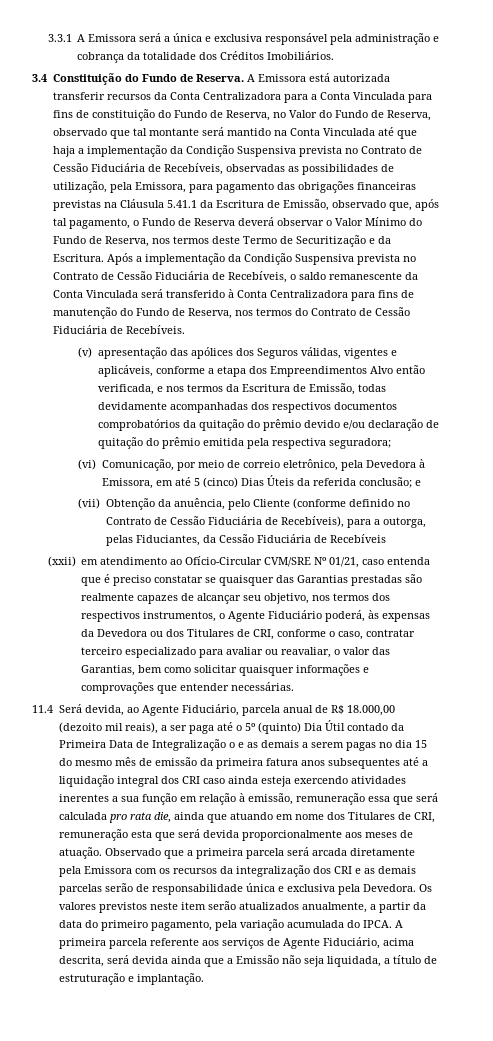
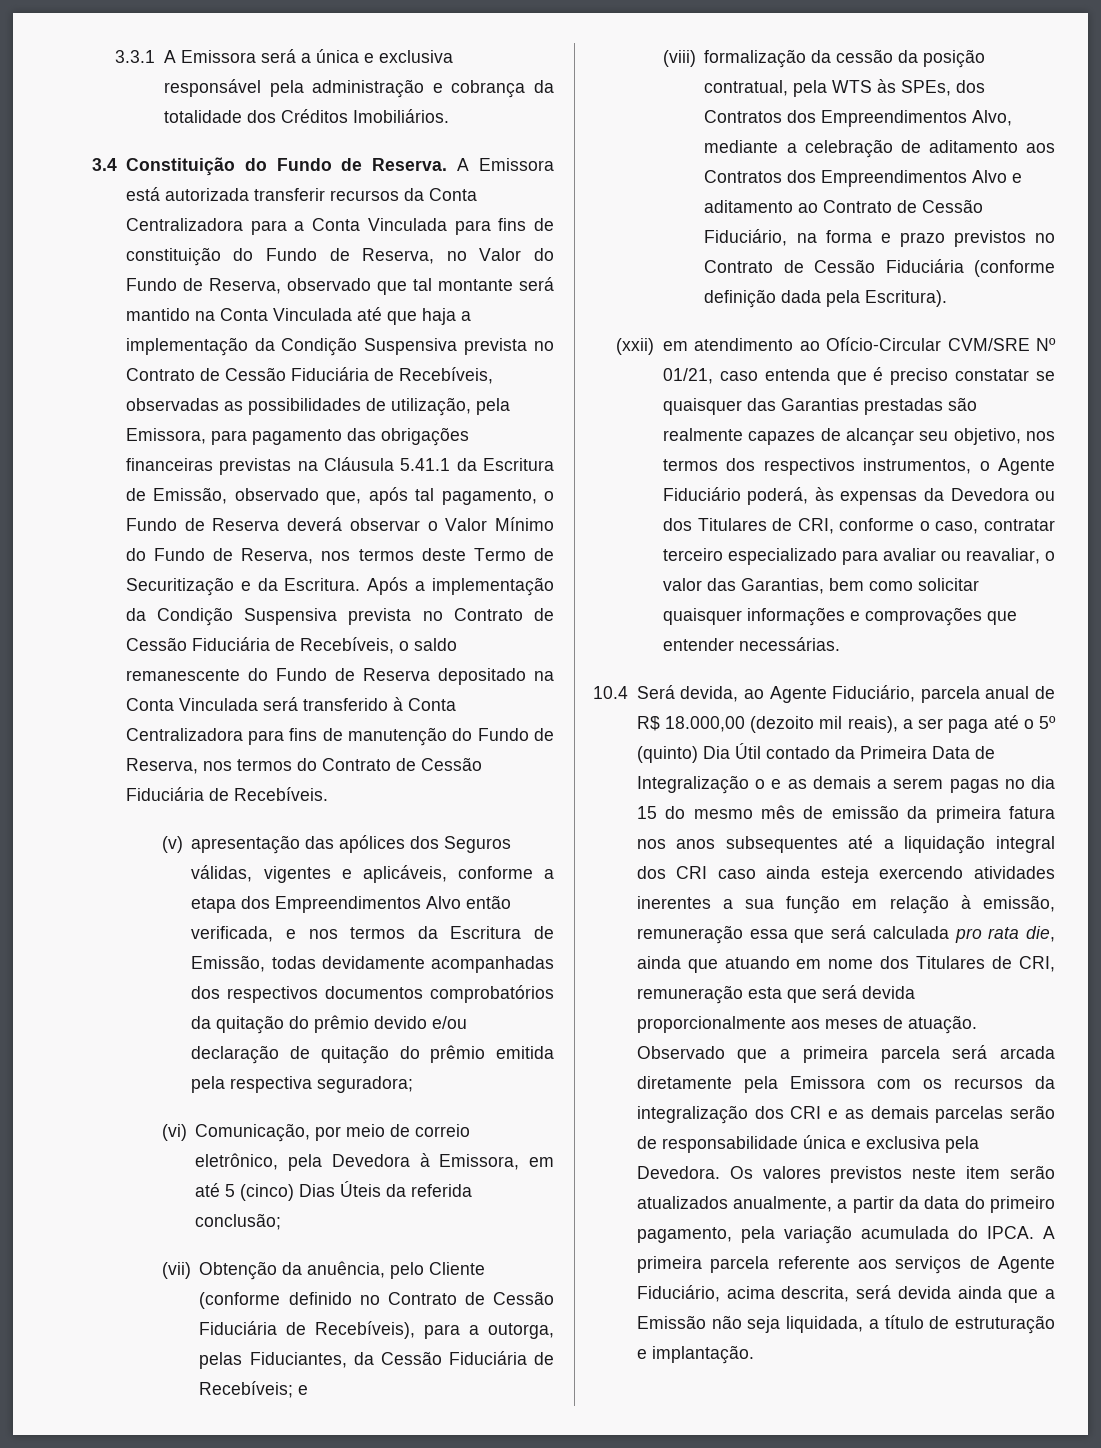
- Após a implementação da Condição Suspensiva prevista no Contrato de Cessão Fiduciária de Recebíveis, o saldo remanescente da Conta Vinculada será transferido à Conta Centralizadora para fins de manutenção do Fundo de Reserva, nos termos do Contrato de Cessão Fiduciária de Recebíveis.
+ Após a implementação da Condição Suspensiva prevista no Contrato de Cessão Fiduciária de Recebíveis, o saldo remanescente do Fundo de Reserva depositado na Conta Vinculada será transferido à Conta Centralizadora para fins de manutenção do Fundo de Reserva, nos termos do Contrato de Cessão Fiduciária de Recebíveis.
- (vi) Comunicação, por meio de correio eletrônico, pela Devedora à Emissora, em até 5 (cinco) Dias Úteis da referida conclusão; e
+ (vi) Comunicação, por meio de correio eletrônico, pela Devedora à Emissora, em até 5 (cinco) Dias Úteis da referida conclusão;
- (vii) Obtenção da anuência, pelo Cliente (conforme definido no Contrato de Cessão Fiduciária de Recebíveis), para a outorga, pelas Fiduciantes, da Cessão Fiduciária de Recebíveis
+ (vii) Obtenção da anuência, pelo Cliente (conforme definido no Contrato de Cessão Fiduciária de Recebíveis), para a outorga, pelas Fiduciantes, da Cessão Fiduciária de Recebíveis; e
+ (viii) formalização da cessão da posição contratual, pela WTS às SPEs, dos Contratos dos Empreendimentos Alvo, mediante a celebração de aditamento aos Contratos dos Empreendimentos Alvo e aditamento ao Contrato de Cessão Fiduciário, na forma e prazo previstos no Contrato de Cessão Fiduciária (conforme definição dada pela Escritura).
- 11.4 Será devida, ao Agente Fiduciário, parcela anual de R$ 18.000,00 (dezoito mil reais), a ser paga até o 5º (quinto) Dia Útil contado da Primeira Data de Integralização o e as demais a serem pagas no dia 15 do mesmo mês de emissão da primeira fatura anos subsequentes até a liquidação integral dos CRI caso ainda esteja exercendo atividades inerentes a sua função em relação à emissão, remuneração essa que será calculada pro rata die, ainda que atuando em nome dos Titulares de CRI, remuneração esta que será devida proporcionalmente aos meses de atuação.
+ 10.4 Será devida, ao Agente Fiduciário, parcela anual de R$ 18.000,00 (dezoito mil reais), a ser paga até o 5º (quinto) Dia Útil contado da Primeira Data de Integralização o e as demais a serem pagas no dia 15 do mesmo mês de emissão da primeira fatura nos anos subsequentes até a liquidação integral dos CRI caso ainda esteja exercendo atividades inerentes a sua função em relação à emissão, remuneração essa que será calculada pro rata die, ainda que atuando em nome dos Titulares de CRI, remuneração esta que será devida proporcionalmente aos meses de atuação.

